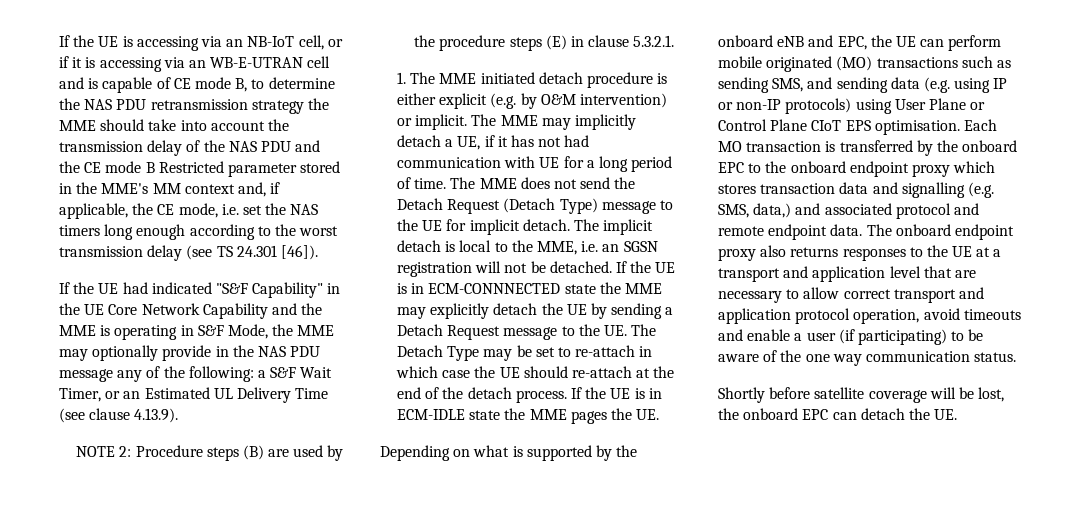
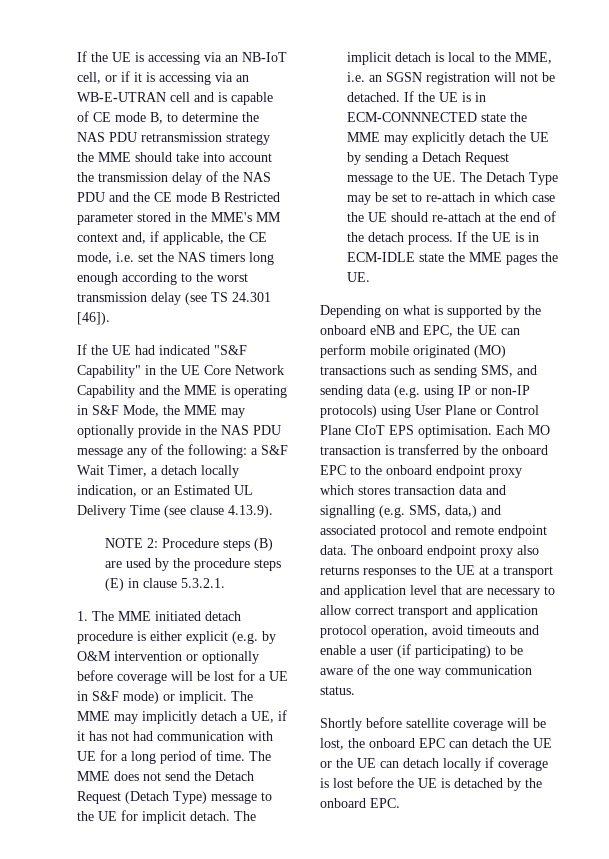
- If the UE had indicated "S&F Capability" in the UE Core Network Capability and the MME is operating in S&F Mode, the MME may optionally provide in the NAS PDU message any of the following: a S&F Wait Timer, or an Estimated UL Delivery Time (see clause 4.13.9).
+ If the UE had indicated "S&F Capability" in the UE Core Network Capability and the MME is operating in S&F Mode, the MME may optionally provide in the NAS PDU message any of the following: a S&F Wait Timer, a detach locally indication, or an Estimated UL Delivery Time (see clause 4.13.9).
- 1. The MME initiated detach procedure is either explicit (e.g. by O&M intervention) or implicit.
+ 1. The MME initiated detach procedure is either explicit (e.g. by O&M intervention or optionally before coverage will be lost for a UE in S&F mode) or implicit.
- Shortly before satellite coverage will be lost, the onboard EPC can detach the UE.
+ Shortly before satellite coverage will be lost, the onboard EPC can detach the UE or the UE can detach locally if coverage is lost before the UE is detached by the onboard EPC.

